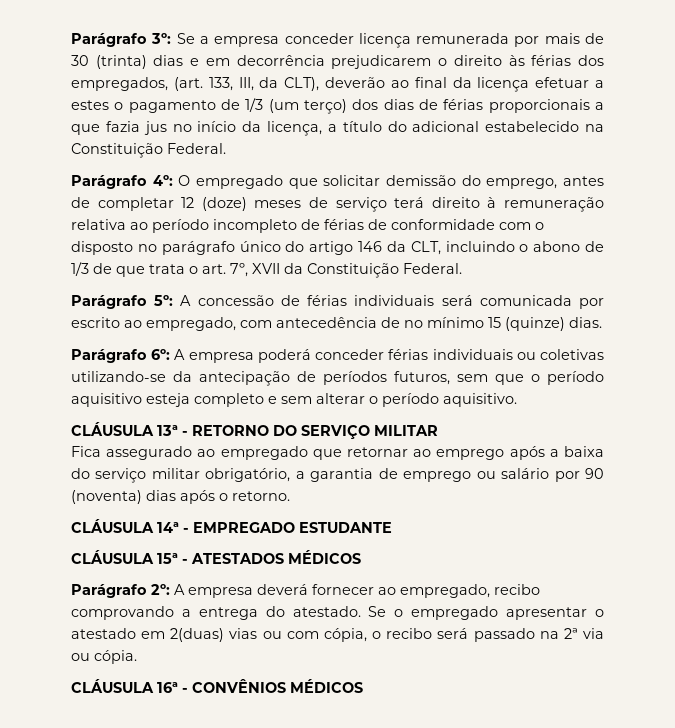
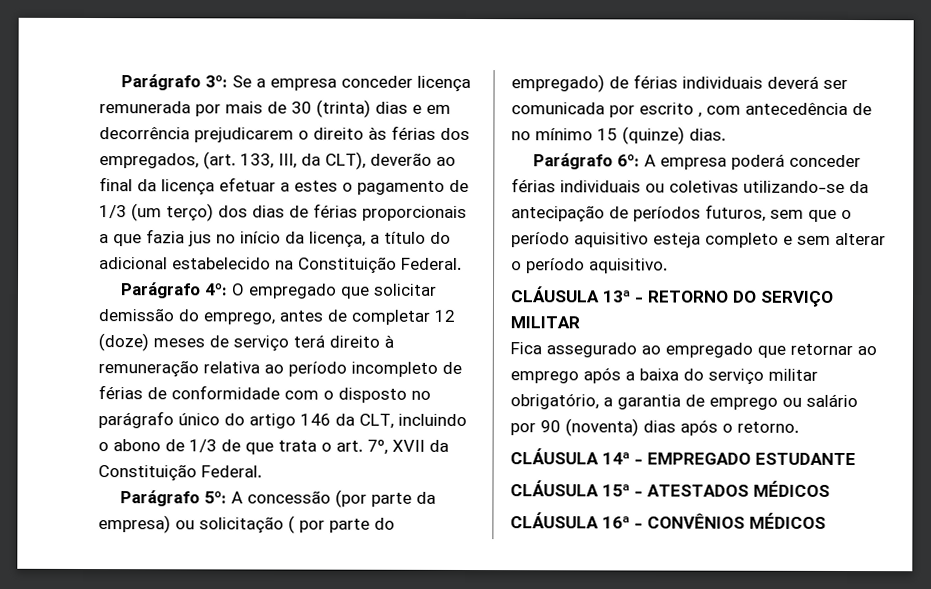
- Parágrafo 5º: A concessão de férias individuais será comunicada por escrito ao empregado, com antecedência de no mínimo 15 (quinze) dias.
+ Parágrafo 5º: A concessão (por parte da empresa) ou solicitação ( por parte do empregado) de férias individuais deverá ser comunicada por escrito , com antecedência de no mínimo 15 (quinze) dias.
- Parágrafo 2º: A empresa deverá fornecer ao empregado, recibo comprovando a entrega do atestado. Se o empregado apresentar o atestado em 2(duas) vias ou com cópia, o recibo será passado na 2ª via ou cópia.

